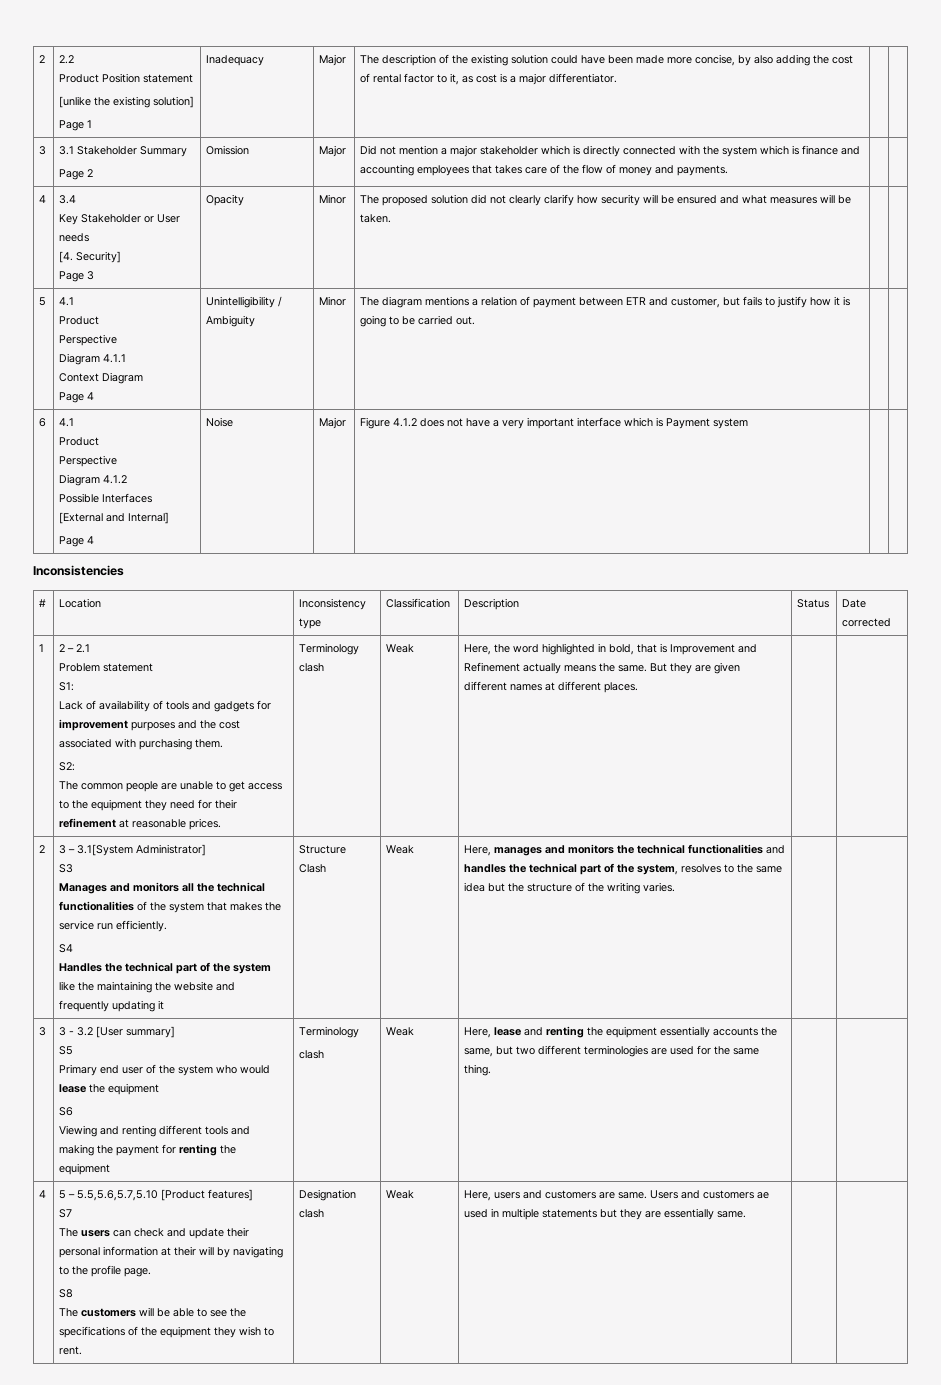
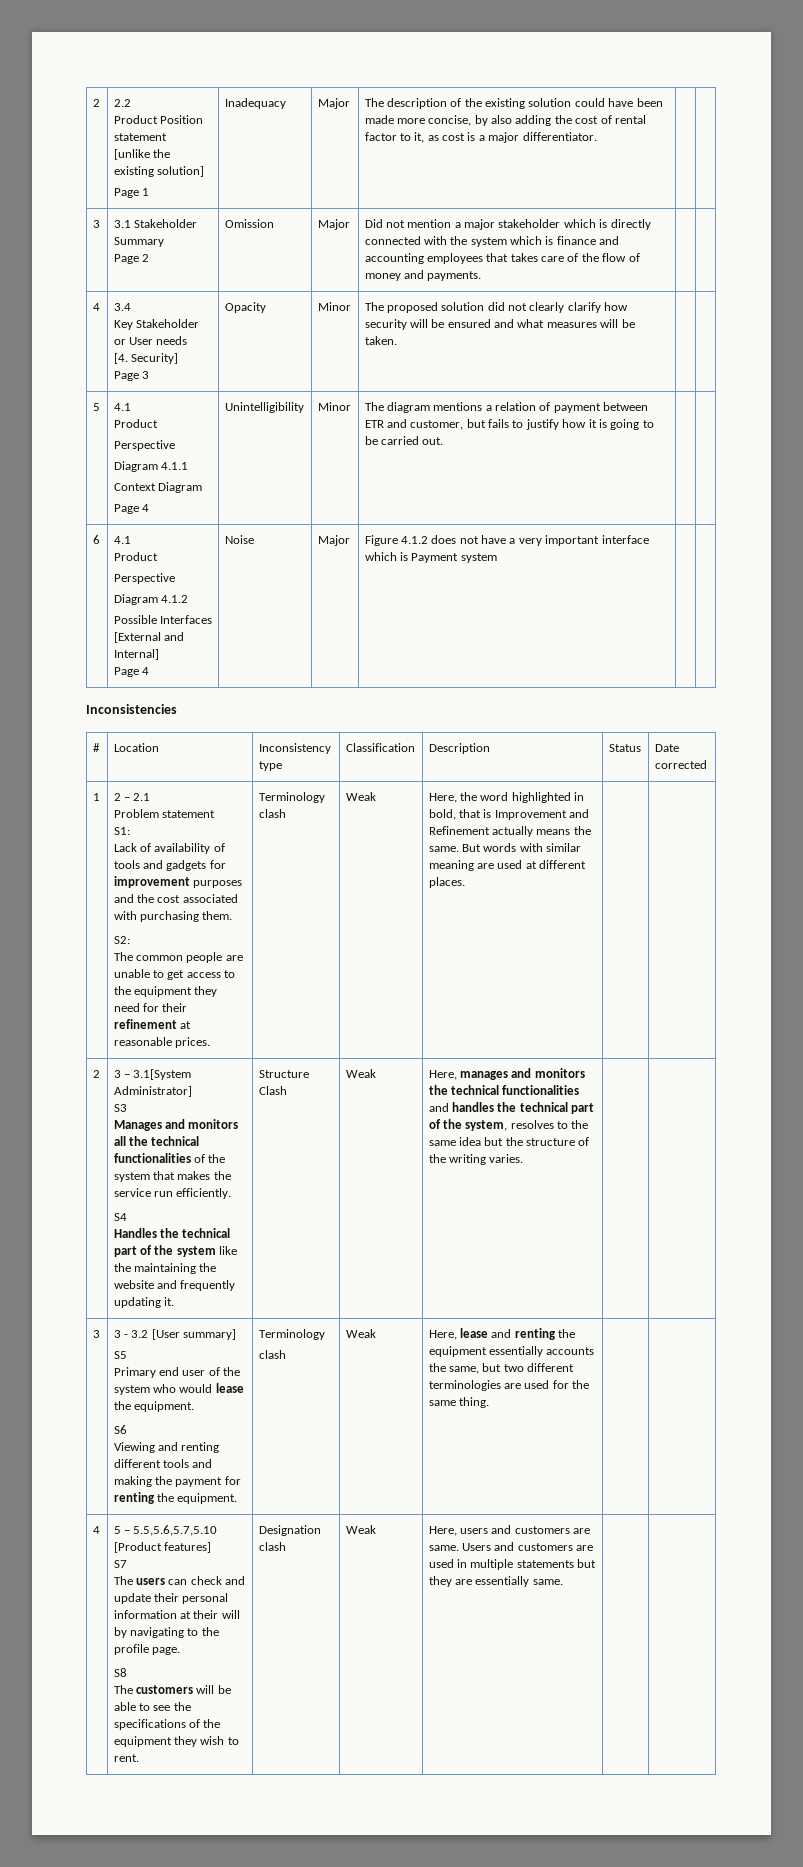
  5 | 4.1
  Product
  Perspective
  Diagram 4.1.1
  Context Diagram
- Page 4 | Unintelligibility / Ambiguity | Minor | The diagram mentions a relation of payment between ETR and customer, but fails to justify how it is going to be carried out. | |
+ Page 4 | Unintelligibility | Minor | The diagram mentions a relation of payment between ETR and customer, but fails to justify how it is going to be carried out. | |
- But they are given different names at different places.
+ But words with similar meaning are used at different places.
- Handles the technical part of the system like the maintaining the website and frequently updating it
+ Handles the technical part of the system like the maintaining the website and frequently updating it.
- Primary end user of the system who would lease the equipment
+ Primary end user of the system who would lease the equipment.
- Viewing and renting different tools and making the payment for renting the equipment
+ Viewing and renting different tools and making the payment for renting the equipment.
- Users and customers ae used in multiple statements but they are essentially same.
+ Users and customers are used in multiple statements but they are essentially same.

